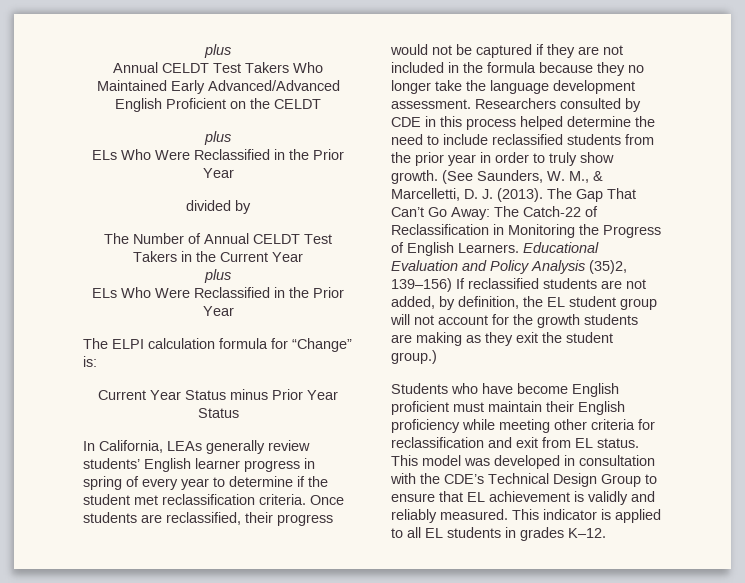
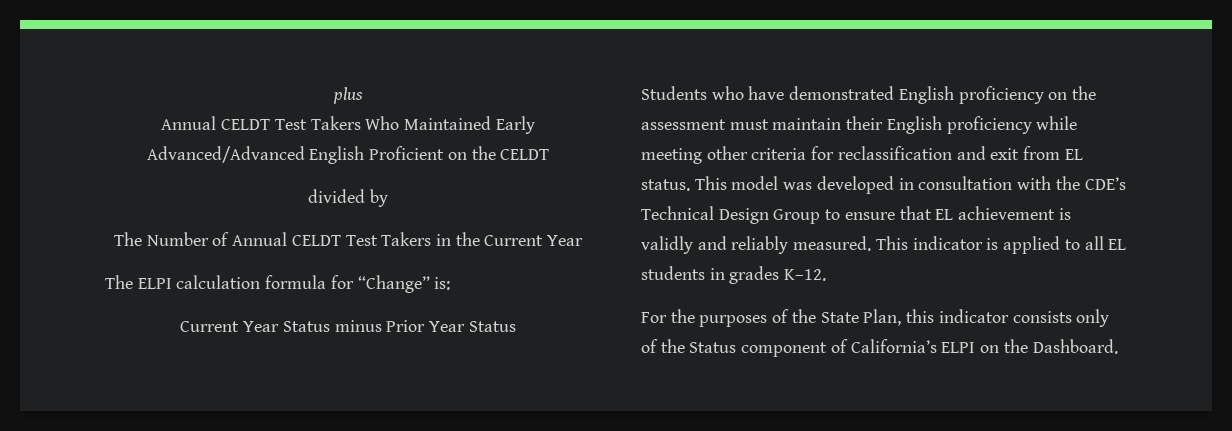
  Annual CELDT Test Takers Who Maintained Early Advanced/Advanced English Proficient on the CELDT
- plus
- ELs Who Were Reclassified in the Prior Year
  The Number of Annual CELDT Test Takers in the Current Year
- plus
- ELs Who Were Reclassified in the Prior Year
- In California, LEAs generally review students’ English learner progress in spring of every year to determine if the student met reclassification criteria. Once students are reclassified, their progress would not be captured if they are not included in the formula because they no longer take the language development assessment. Researchers consulted by CDE in this process helped determine the need to include reclassified students from the prior year in order to truly show growth. (See Saunders, W. M., & Marcelletti, D. J. (2013). The Gap That Can’t Go Away: The Catch-22 of Reclassification in Monitoring the Progress of English Learners. Educational Evaluation and Policy Analysis (35)2, 139–156) If reclassified students are not added, by definition, the EL student group will not account for the growth students are making as they exit the student group.)
- Students who have become English proficient must maintain their English proficiency while meeting other criteria for reclassification and exit from EL status.
+ Students who have demonstrated English proficiency on the assessment must maintain their English proficiency while meeting other criteria for reclassification and exit from EL status.
+ For the purposes of the State Plan, this indicator consists only of the Status component of California’s ELPI on the Dashboard.

